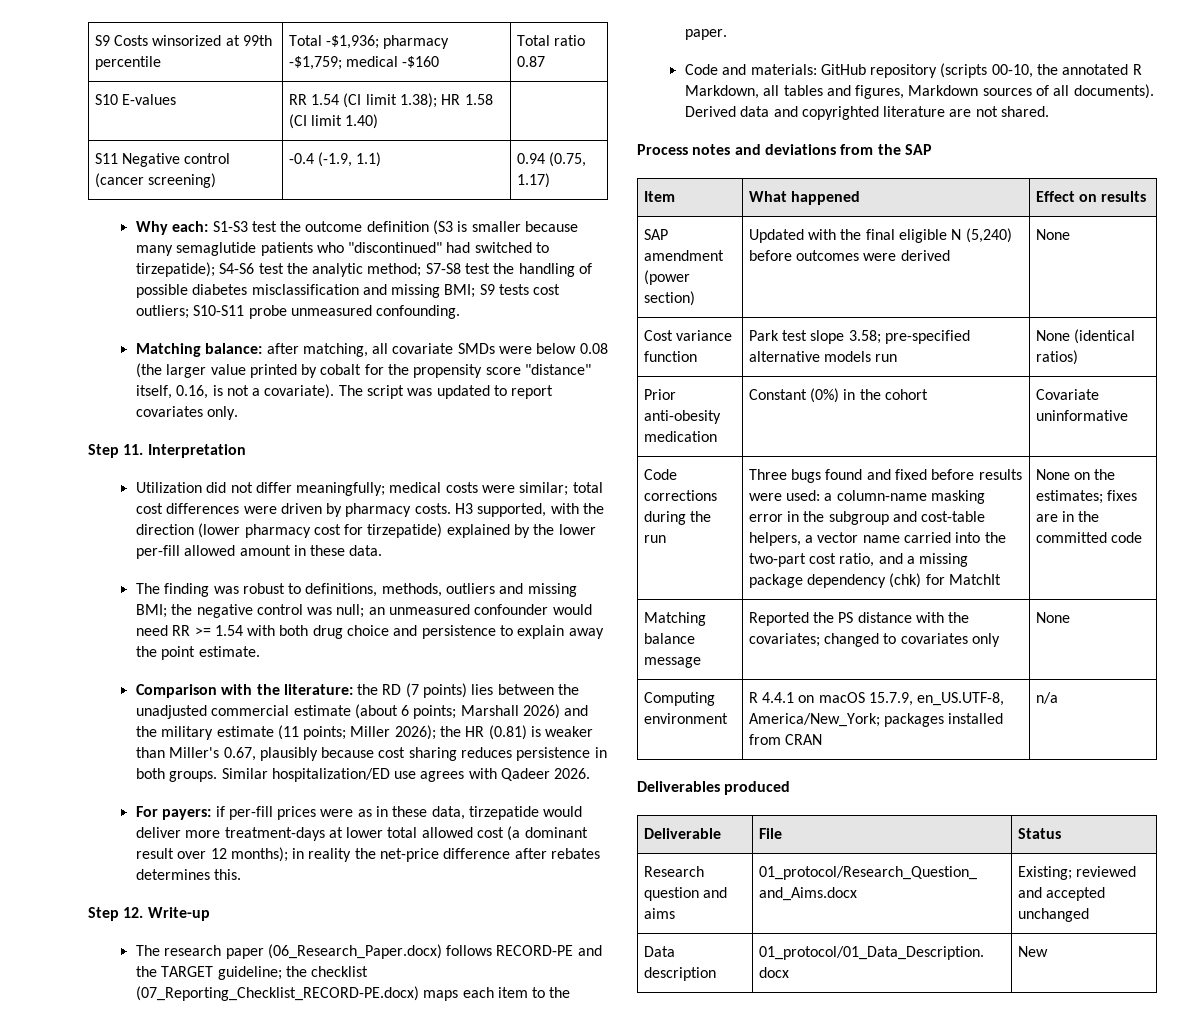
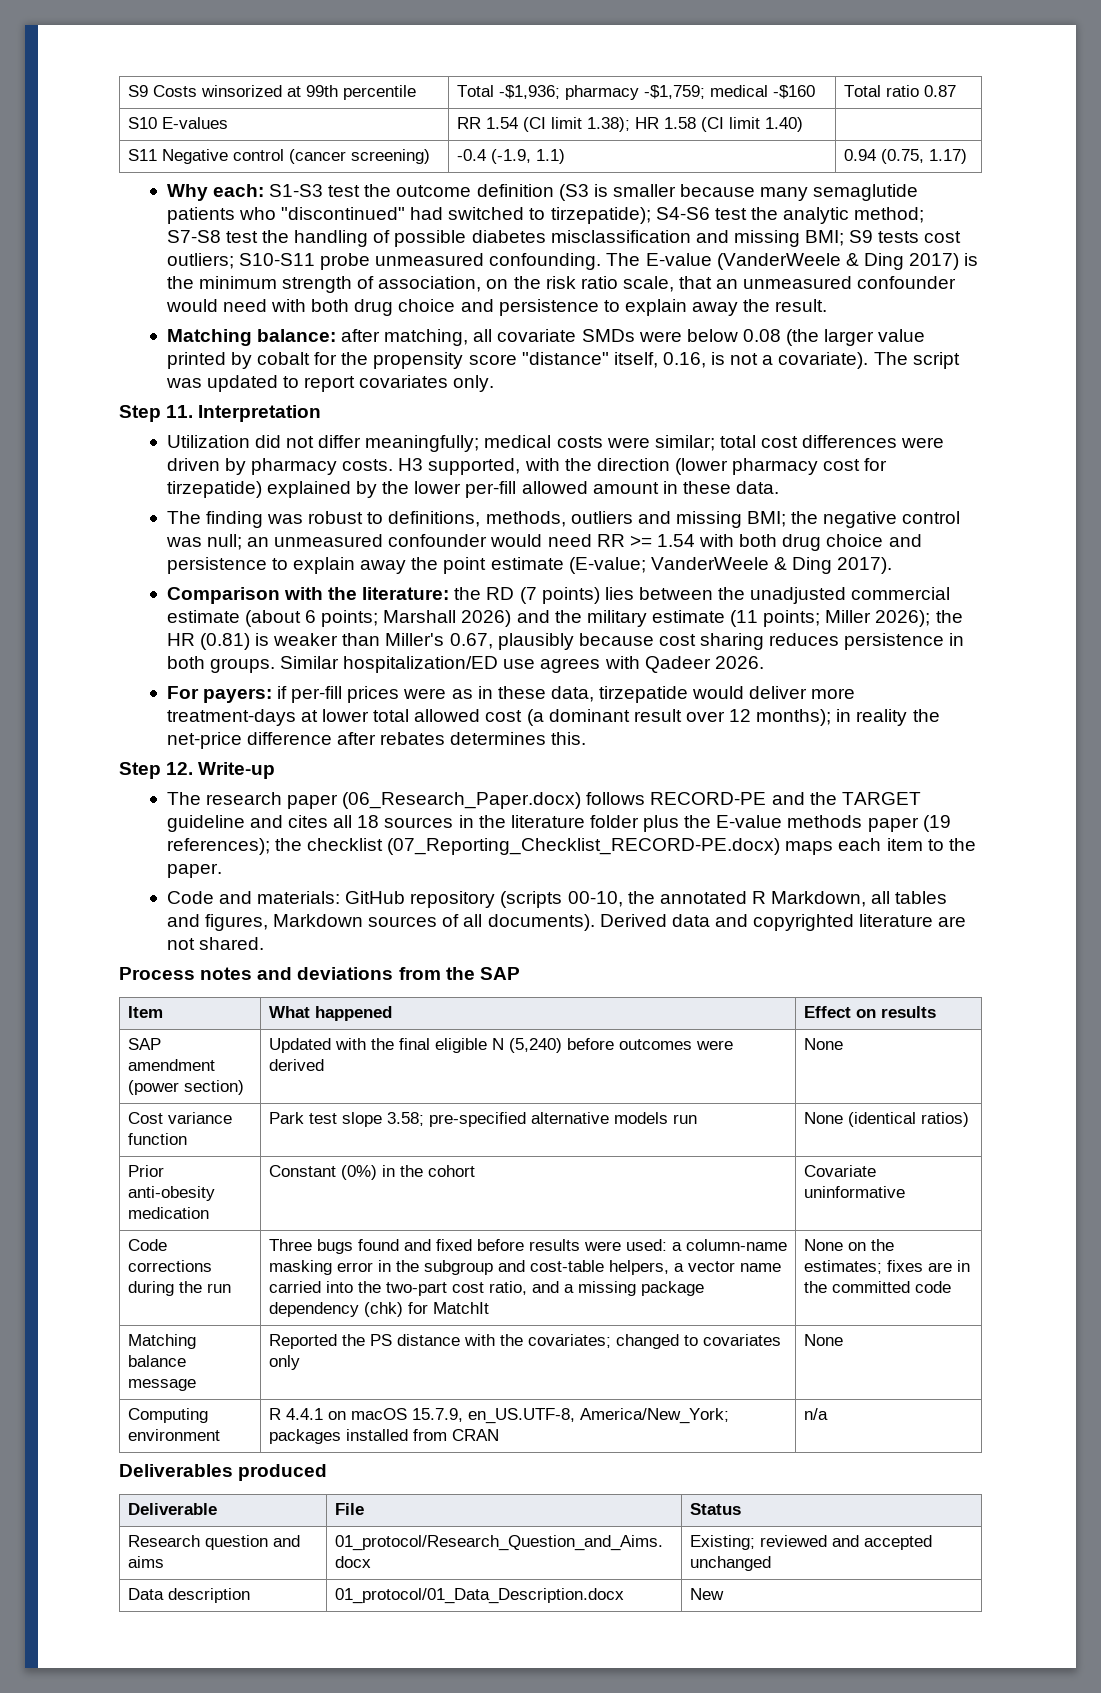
+ The E-value (VanderWeele & Ding 2017) is the minimum strength of association, on the risk ratio scale, that an unmeasured confounder would need with both drug choice and persistence to explain away the result.
- The finding was robust to definitions, methods, outliers and missing BMI; the negative control was null; an unmeasured confounder would need RR >= 1.54 with both drug choice and persistence to explain away the point estimate.
+ The finding was robust to definitions, methods, outliers and missing BMI; the negative control was null; an unmeasured confounder would need RR >= 1.54 with both drug choice and persistence to explain away the point estimate (E-value; VanderWeele & Ding 2017).
- The research paper (06_Research_Paper.docx) follows RECORD-PE and the TARGET guideline; the checklist (07_Reporting_Checklist_RECORD-PE.docx) maps each item to the paper.
+ The research paper (06_Research_Paper.docx) follows RECORD-PE and the TARGET guideline and cites all 18 sources in the literature folder plus the E-value methods paper (19 references); the checklist (07_Reporting_Checklist_RECORD-PE.docx) maps each item to the paper.

